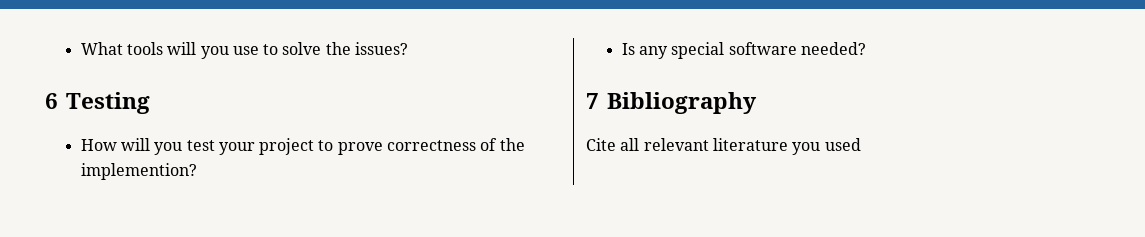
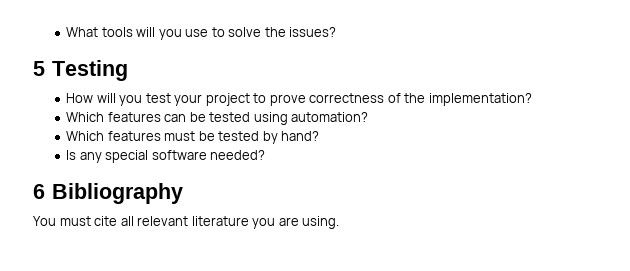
- 6 Testing
+ 5 Testing
- How will you test your project to prove correctness of the implemention?
+ How will you test your project to prove correctness of the implementation?
+ Which features can be tested using automation?
+ Which features must be tested by hand?
- 7 Bibliography
+ 6 Bibliography
- Cite all relevant literature you used
+ You must cite all relevant literature you are using.

